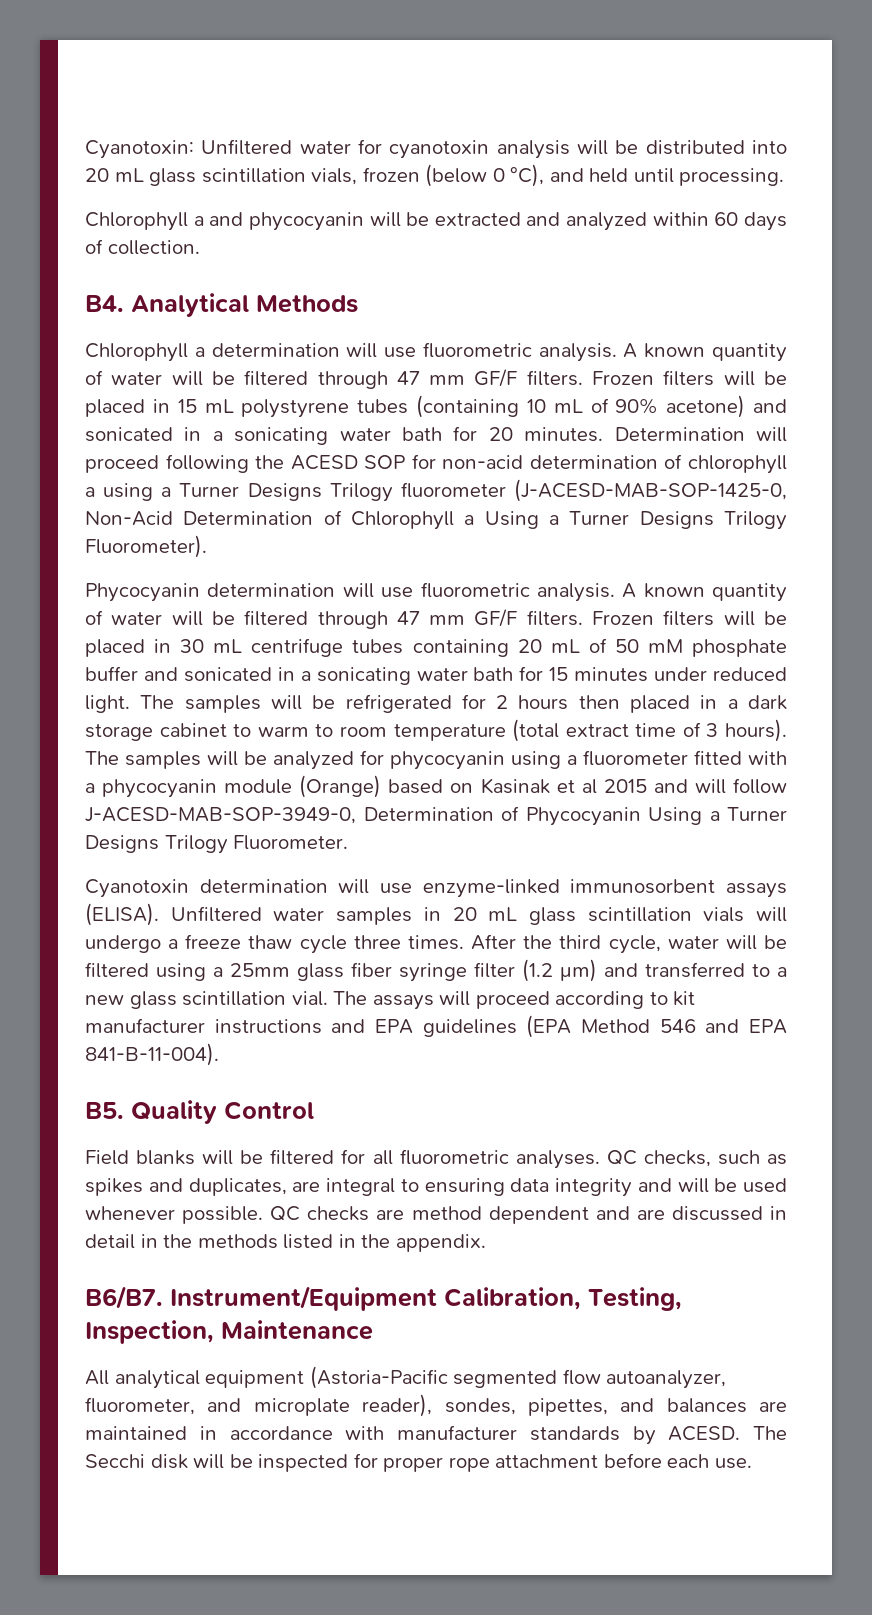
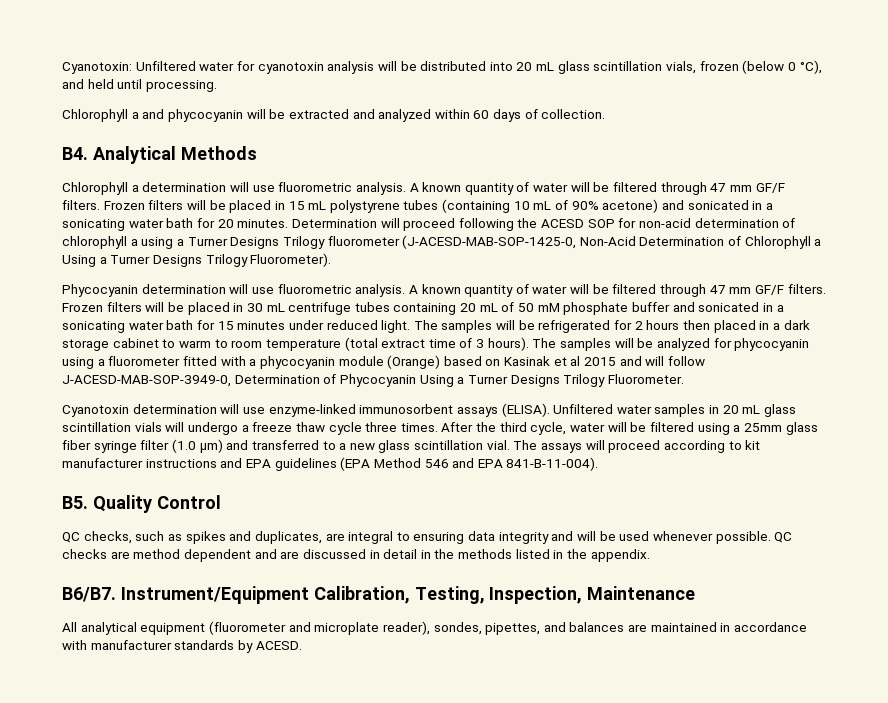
- After the third cycle, water will be filtered using a 25mm glass fiber syringe filter (1.2 μm) and transferred to a new glass scintillation vial.
+ After the third cycle, water will be filtered using a 25mm glass fiber syringe filter (1.0 μm) and transferred to a new glass scintillation vial.
- Field blanks will be filtered for all fluorometric analyses.
- All analytical equipment (Astoria-Pacific segmented flow autoanalyzer, fluorometer, and microplate reader), sondes, pipettes, and balances are maintained in accordance with manufacturer standards by ACESD. The Secchi disk will be inspected for proper rope attachment before each use.
+ All analytical equipment (fluorometer and microplate reader), sondes, pipettes, and balances are maintained in accordance with manufacturer standards by ACESD.

